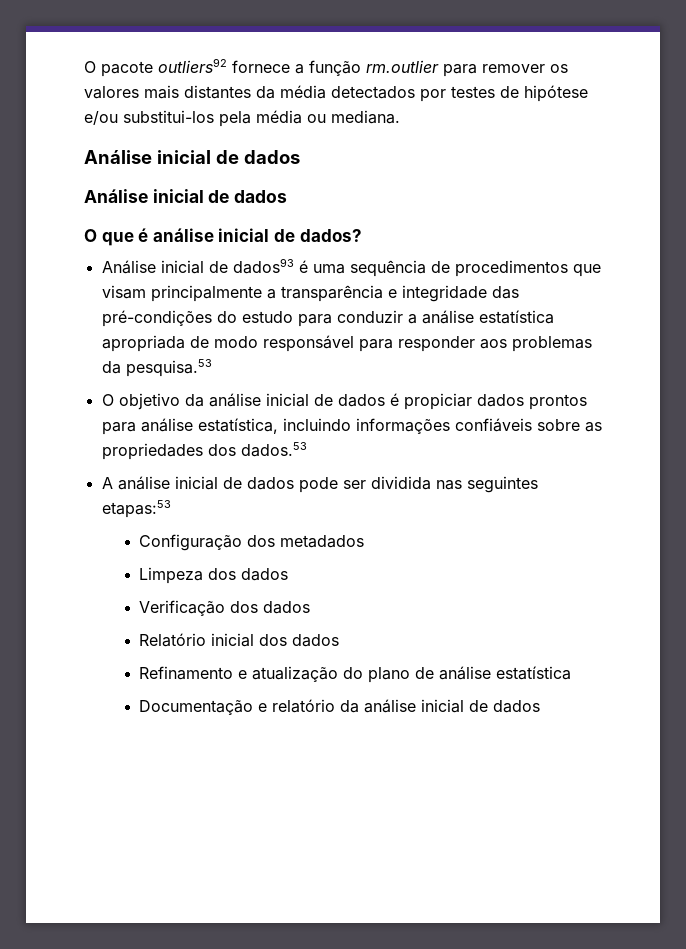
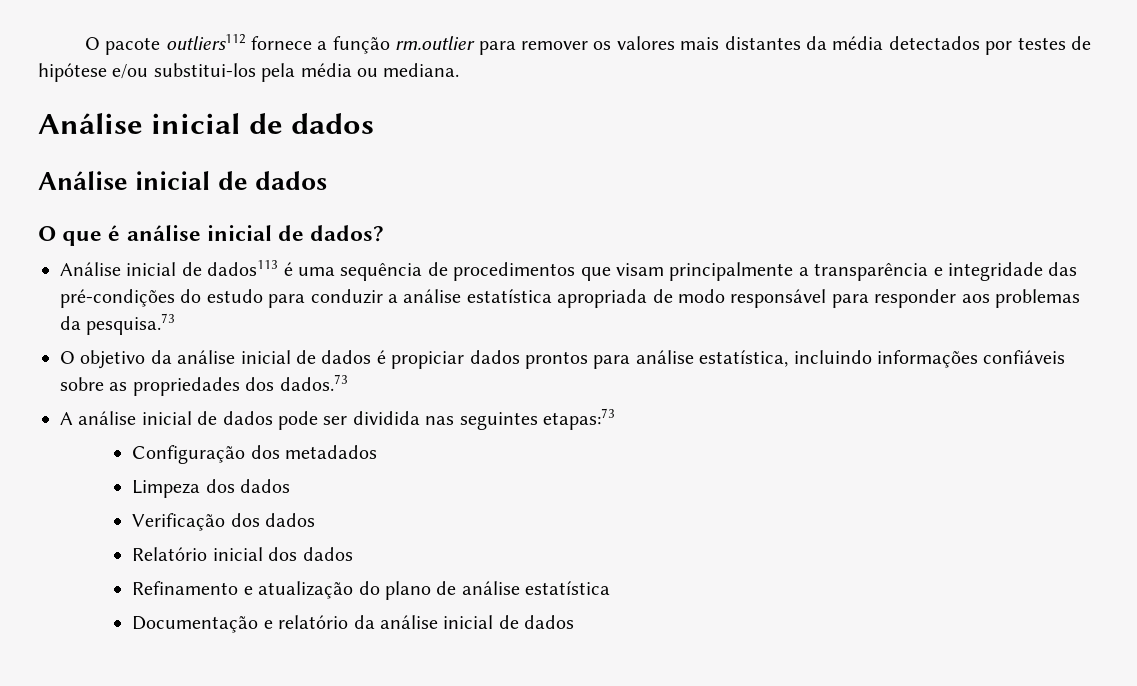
- O pacote outliers92 fornece a função rm.outlier para remover os valores mais distantes da média detectados por testes de hipótese e/ou substitui-los pela média ou mediana.
+ O pacote outliers112 fornece a função rm.outlier para remover os valores mais distantes da média detectados por testes de hipótese e/ou substitui-los pela média ou mediana.
- Análise inicial de dados93 é uma sequência de procedimentos que visam principalmente a transparência e integridade das pré-condições do estudo para conduzir a análise estatística apropriada de modo responsável para responder aos problemas da pesquisa.53
+ Análise inicial de dados113 é uma sequência de procedimentos que visam principalmente a transparência e integridade das pré-condições do estudo para conduzir a análise estatística apropriada de modo responsável para responder aos problemas da pesquisa.73
- O objetivo da análise inicial de dados é propiciar dados prontos para análise estatística, incluindo informações confiáveis sobre as propriedades dos dados.53
+ O objetivo da análise inicial de dados é propiciar dados prontos para análise estatística, incluindo informações confiáveis sobre as propriedades dos dados.73
- A análise inicial de dados pode ser dividida nas seguintes etapas:53
+ A análise inicial de dados pode ser dividida nas seguintes etapas:73

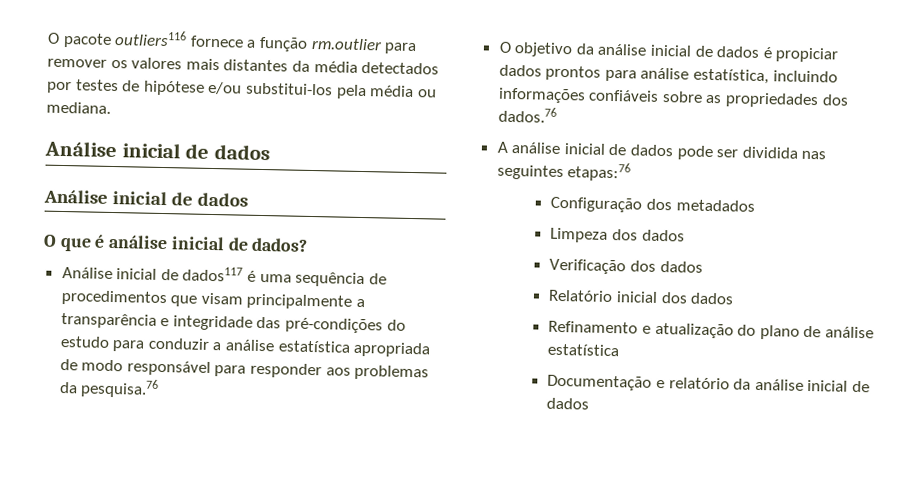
- O pacote outliers112 fornece a função rm.outlier para remover os valores mais distantes da média detectados por testes de hipótese e/ou substitui-los pela média ou mediana.
+ O pacote outliers116 fornece a função rm.outlier para remover os valores mais distantes da média detectados por testes de hipótese e/ou substitui-los pela média ou mediana.
- Análise inicial de dados113 é uma sequência de procedimentos que visam principalmente a transparência e integridade das pré-condições do estudo para conduzir a análise estatística apropriada de modo responsável para responder aos problemas da pesquisa.73
+ Análise inicial de dados117 é uma sequência de procedimentos que visam principalmente a transparência e integridade das pré-condições do estudo para conduzir a análise estatística apropriada de modo responsável para responder aos problemas da pesquisa.76
- O objetivo da análise inicial de dados é propiciar dados prontos para análise estatística, incluindo informações confiáveis sobre as propriedades dos dados.73
+ O objetivo da análise inicial de dados é propiciar dados prontos para análise estatística, incluindo informações confiáveis sobre as propriedades dos dados.76
- A análise inicial de dados pode ser dividida nas seguintes etapas:73
+ A análise inicial de dados pode ser dividida nas seguintes etapas:76

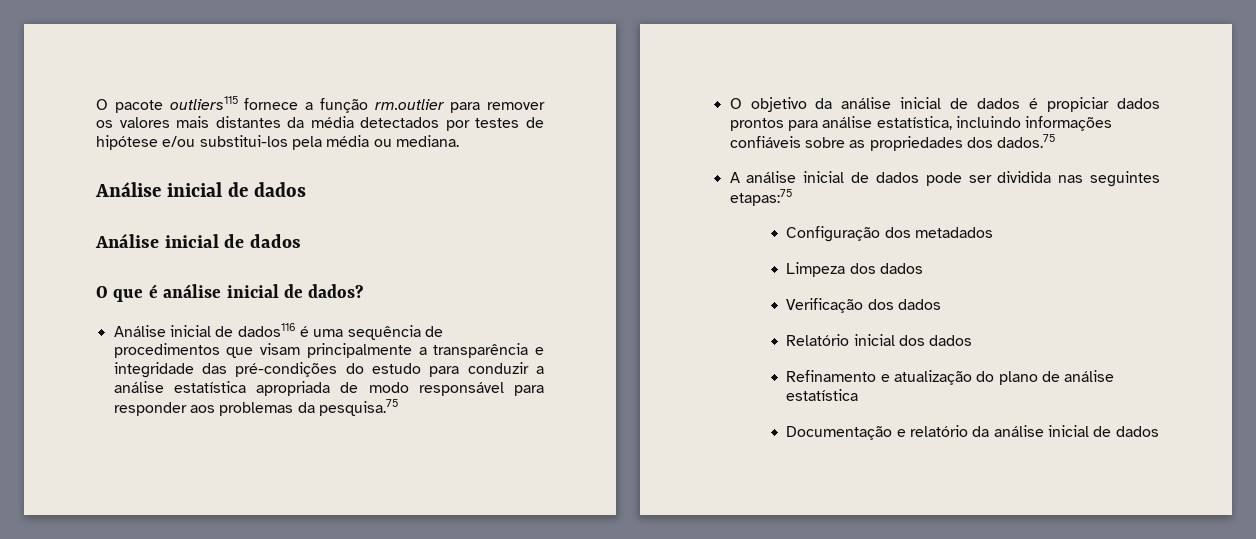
- O pacote outliers116 fornece a função rm.outlier para remover os valores mais distantes da média detectados por testes de hipótese e/ou substitui-los pela média ou mediana.
+ O pacote outliers115 fornece a função rm.outlier para remover os valores mais distantes da média detectados por testes de hipótese e/ou substitui-los pela média ou mediana.
- Análise inicial de dados117 é uma sequência de procedimentos que visam principalmente a transparência e integridade das pré-condições do estudo para conduzir a análise estatística apropriada de modo responsável para responder aos problemas da pesquisa.76
+ Análise inicial de dados116 é uma sequência de procedimentos que visam principalmente a transparência e integridade das pré-condições do estudo para conduzir a análise estatística apropriada de modo responsável para responder aos problemas da pesquisa.75
- O objetivo da análise inicial de dados é propiciar dados prontos para análise estatística, incluindo informações confiáveis sobre as propriedades dos dados.76
+ O objetivo da análise inicial de dados é propiciar dados prontos para análise estatística, incluindo informações confiáveis sobre as propriedades dos dados.75
- A análise inicial de dados pode ser dividida nas seguintes etapas:76
+ A análise inicial de dados pode ser dividida nas seguintes etapas:75

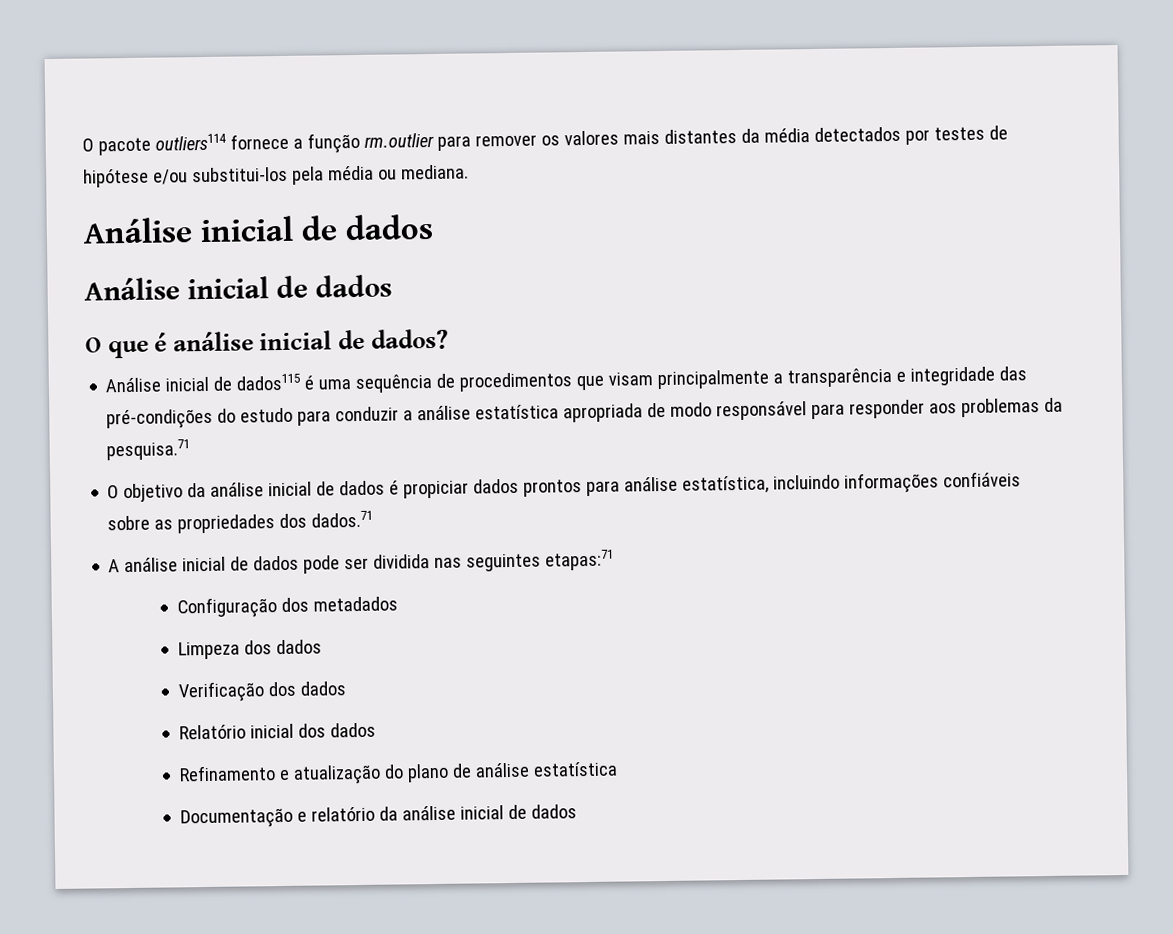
- O pacote outliers115 fornece a função rm.outlier para remover os valores mais distantes da média detectados por testes de hipótese e/ou substitui-los pela média ou mediana.
+ O pacote outliers114 fornece a função rm.outlier para remover os valores mais distantes da média detectados por testes de hipótese e/ou substitui-los pela média ou mediana.
- Análise inicial de dados116 é uma sequência de procedimentos que visam principalmente a transparência e integridade das pré-condições do estudo para conduzir a análise estatística apropriada de modo responsável para responder aos problemas da pesquisa.75
+ Análise inicial de dados115 é uma sequência de procedimentos que visam principalmente a transparência e integridade das pré-condições do estudo para conduzir a análise estatística apropriada de modo responsável para responder aos problemas da pesquisa.71
- O objetivo da análise inicial de dados é propiciar dados prontos para análise estatística, incluindo informações confiáveis sobre as propriedades dos dados.75
+ O objetivo da análise inicial de dados é propiciar dados prontos para análise estatística, incluindo informações confiáveis sobre as propriedades dos dados.71
- A análise inicial de dados pode ser dividida nas seguintes etapas:75
+ A análise inicial de dados pode ser dividida nas seguintes etapas:71

